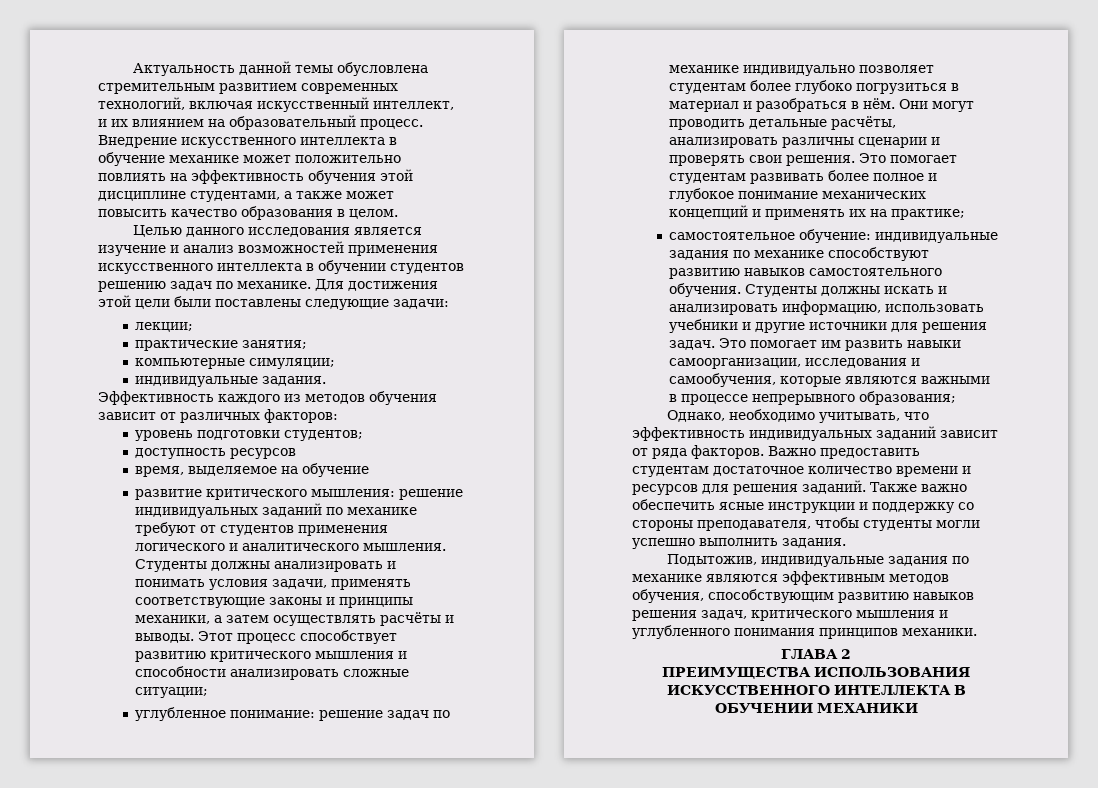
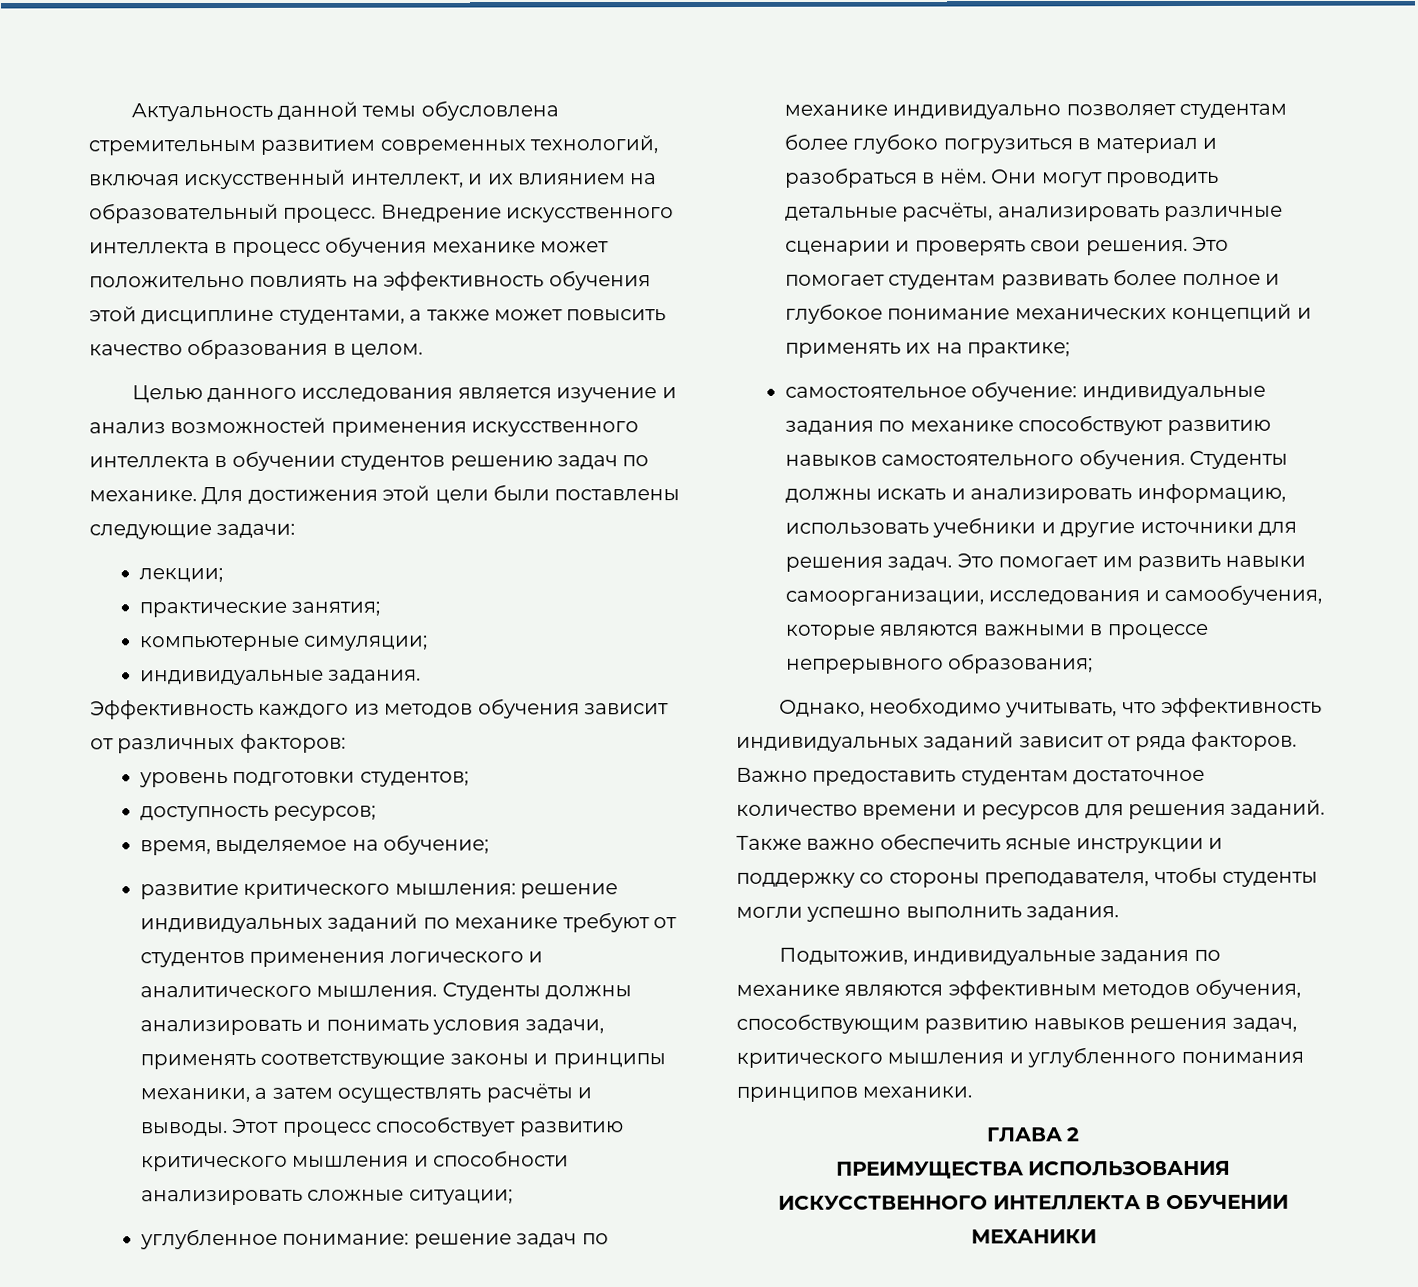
- Внедрение искусственного интеллекта в обучение механике может положительно повлиять на эффективность обучения этой дисциплине студентами, а также может повысить качество образования в целом.
+ Внедрение искусственного интеллекта в процесс обучения механике может положительно повлиять на эффективность обучения этой дисциплине студентами, а также может повысить качество образования в целом.
- доступность ресурсов
+ доступность ресурсов;
- время, выделяемое на обучение
+ время, выделяемое на обучение;
- Они могут проводить детальные расчёты, анализировать различны сценарии и проверять свои решения.
+ Они могут проводить детальные расчёты, анализировать различные сценарии и проверять свои решения.

